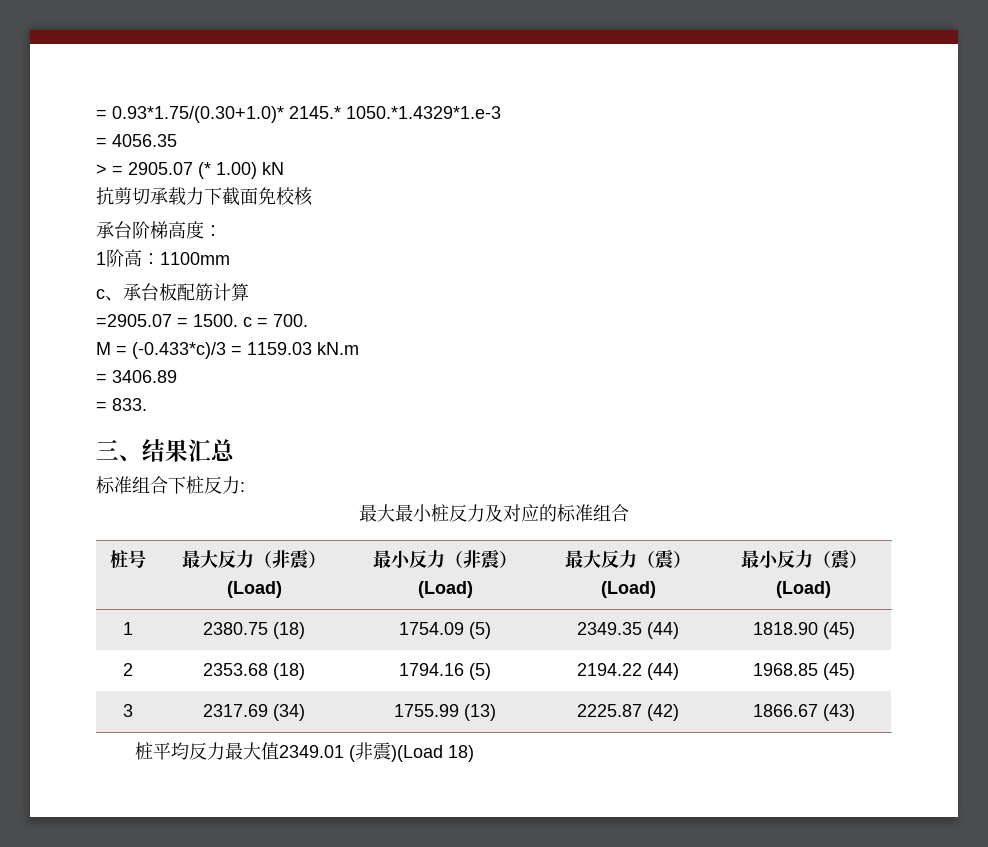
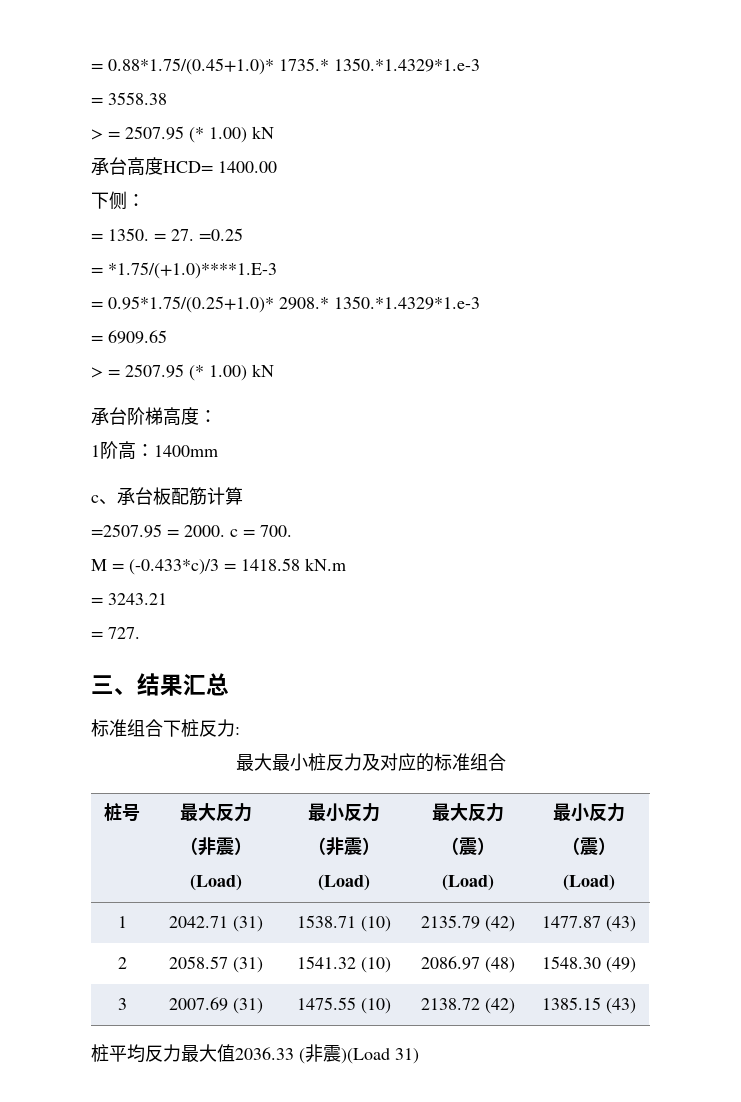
- = 0.93*1.75/(0.30+1.0)* 2145.* 1050.*1.4329*1.e-3
- = 4056.35
- > = 2905.07 (* 1.00) kN
- 抗剪切承载力下截面免校核
+ = 0.88*1.75/(0.45+1.0)* 1735.* 1350.*1.4329*1.e-3
+ = 3558.38
+ > = 2507.95 (* 1.00) kN
+ 承台高度HCD= 1400.00
+ 下侧：
+ = 1350. = 27. =0.25
+ = *1.75/(+1.0)****1.E-3
+ = 0.95*1.75/(0.25+1.0)* 2908.* 1350.*1.4329*1.e-3
+ = 6909.65
+ > = 2507.95 (* 1.00) kN
- 1阶高：1100mm
+ 1阶高：1400mm
- =2905.07 = 1500. c = 700.
+ =2507.95 = 2000. c = 700.
- M = (-0.433*c)/3 = 1159.03 kN.m
+ M = (-0.433*c)/3 = 1418.58 kN.m
- = 3406.89
- = 833.
+ = 3243.21
+ = 727.
- 1 | 2380.75 (18) | 1754.09 (5) | 2349.35 (44) | 1818.90 (45)
- 2 | 2353.68 (18) | 1794.16 (5) | 2194.22 (44) | 1968.85 (45)
- 3 | 2317.69 (34) | 1755.99 (13) | 2225.87 (42) | 1866.67 (43)
+ 1 | 2042.71 (31) | 1538.71 (10) | 2135.79 (42) | 1477.87 (43)
+ 2 | 2058.57 (31) | 1541.32 (10) | 2086.97 (48) | 1548.30 (49)
+ 3 | 2007.69 (31) | 1475.55 (10) | 2138.72 (42) | 1385.15 (43)
- 桩平均反力最大值2349.01 (非震)(Load 18)
+ 桩平均反力最大值2036.33 (非震)(Load 31)

